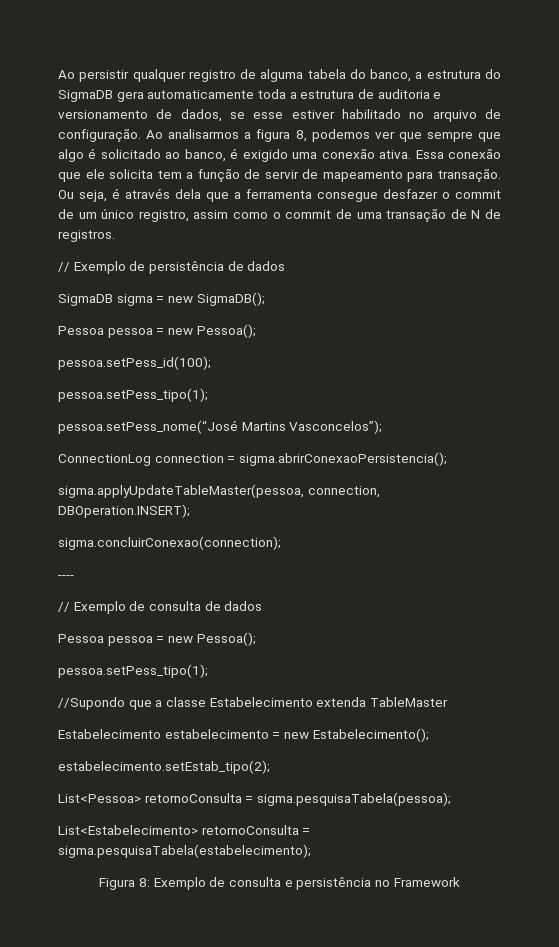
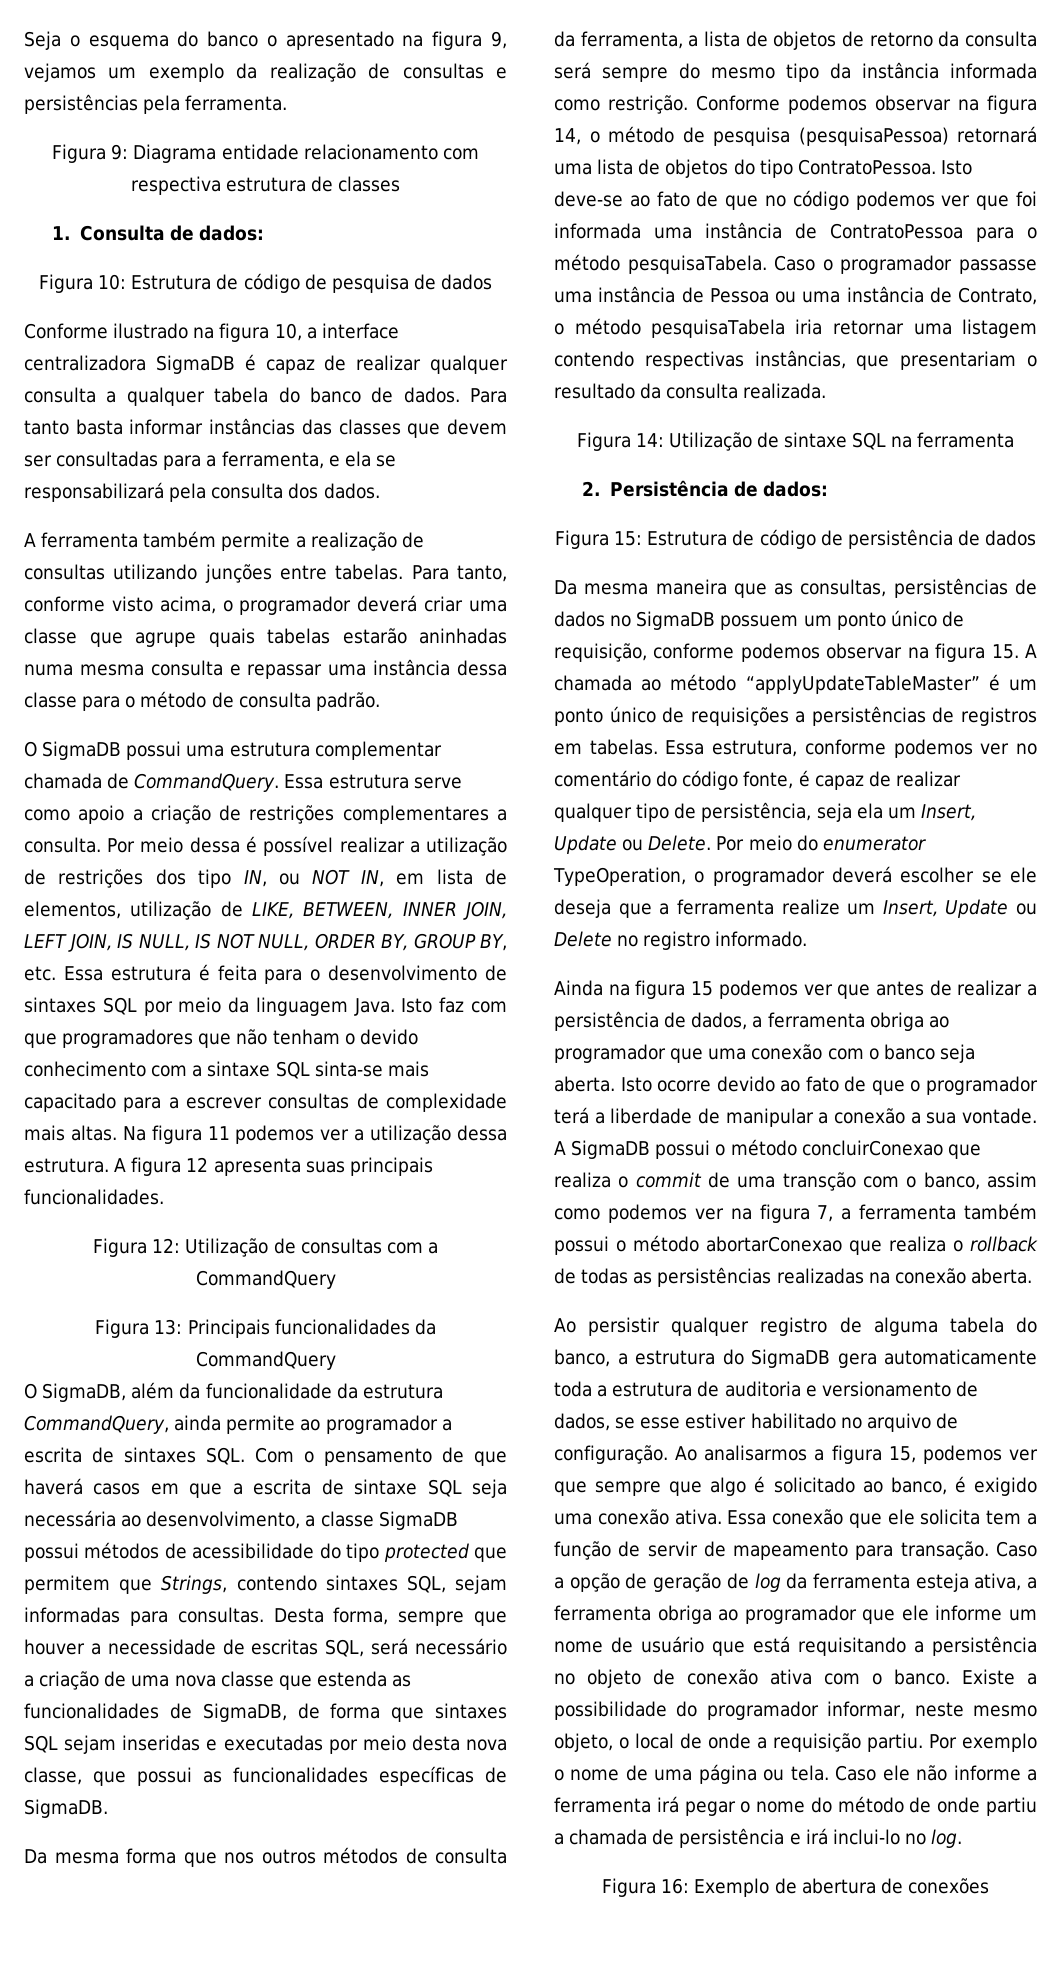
+ Seja o esquema do banco o apresentado na figura 9, vejamos um exemplo da realização de consultas e persistências pela ferramenta.
+ Figura 9: Diagrama entidade relacionamento com respectiva estrutura de classes
+ 1. Consulta de dados:
+ Figura 10: Estrutura de código de pesquisa de dados
+ Conforme ilustrado na figura 10, a interface centralizadora SigmaDB é capaz de realizar qualquer consulta a qualquer tabela do banco de dados. Para tanto basta informar instâncias das classes que devem ser consultadas para a ferramenta, e ela se responsabilizará pela consulta dos dados.
+ A ferramenta também permite a realização de consultas utilizando junções entre tabelas. Para tanto, conforme visto acima, o programador deverá criar uma classe que agrupe quais tabelas estarão aninhadas numa mesma consulta e repassar uma instância dessa classe para o método de consulta padrão.
+ O SigmaDB possui uma estrutura complementar chamada de CommandQuery. Essa estrutura serve como apoio a criação de restrições complementares a consulta. Por meio dessa é possível realizar a utilização de restrições dos tipo IN, ou NOT IN, em lista de elementos, utilização de LIKE, BETWEEN, INNER JOIN, LEFT JOIN, IS NULL, IS NOT NULL, ORDER BY, GROUP BY, etc. Essa estrutura é feita para o desenvolvimento de sintaxes SQL por meio da linguagem Java. Isto faz com que programadores que não tenham o devido conhecimento com a sintaxe SQL sinta-se mais capacitado para a escrever consultas de complexidade mais altas. Na figura 11 podemos ver a utilização dessa estrutura. A figura 12 apresenta suas principais funcionalidades.
+ Figura 12: Utilização de consultas com a CommandQuery
+ Figura 13: Principais funcionalidades da CommandQuery
+ O SigmaDB, além da funcionalidade da estrutura CommandQuery, ainda permite ao programador a escrita de sintaxes SQL. Com o pensamento de que haverá casos em que a escrita de sintaxe SQL seja necessária ao desenvolvimento, a classe SigmaDB possui métodos de acessibilidade do tipo protected que permitem que Strings, contendo sintaxes SQL, sejam informadas para consultas. Desta forma, sempre que houver a necessidade de escritas SQL, será necessário a criação de uma nova classe que estenda as funcionalidades de SigmaDB, de forma que sintaxes SQL sejam inseridas e executadas por meio desta nova classe, que possui as funcionalidades específicas de SigmaDB.
+ Da mesma forma que nos outros métodos de consulta da ferramenta, a lista de objetos de retorno da consulta será sempre do mesmo tipo da instância informada como restrição. Conforme podemos observar na figura 14, o método de pesquisa (pesquisaPessoa) retornará uma lista de objetos do tipo ContratoPessoa. Isto deve-se ao fato de que no código podemos ver que foi informada uma instância de ContratoPessoa para o método pesquisaTabela. Caso o programador passasse uma instância de Pessoa ou uma instância de Contrato, o método pesquisaTabela iria retornar uma listagem contendo respectivas instâncias, que presentariam o resultado da consulta realizada.
+ Figura 14: Utilização de sintaxe SQL na ferramenta
+ 2. Persistência de dados:
+ Figura 15: Estrutura de código de persistência de dados
+ Da mesma maneira que as consultas, persistências de dados no SigmaDB possuem um ponto único de requisição, conforme podemos observar na figura 15. A chamada ao método “applyUpdateTableMaster” é um ponto único de requisições a persistências de registros em tabelas. Essa estrutura, conforme podemos ver no comentário do código fonte, é capaz de realizar qualquer tipo de persistência, seja ela um Insert, Update ou Delete. Por meio do enumerator TypeOperation, o programador deverá escolher se ele deseja que a ferramenta realize um Insert, Update ou Delete no registro informado.
+ Ainda na figura 15 podemos ver que antes de realizar a persistência de dados, a ferramenta obriga ao programador que uma conexão com o banco seja aberta. Isto ocorre devido ao fato de que o programador terá a liberdade de manipular a conexão a sua vontade. A SigmaDB possui o método concluirConexao que realiza o commit de uma transção com o banco, assim como podemos ver na figura 7, a ferramenta também possui o método abortarConexao que realiza o rollback de todas as persistências realizadas na conexão aberta.
- Ao analisarmos a figura 8, podemos ver que sempre que algo é solicitado ao banco, é exigido uma conexão ativa.
+ Ao analisarmos a figura 15, podemos ver que sempre que algo é solicitado ao banco, é exigido uma conexão ativa.
- Ou seja, é através dela que a ferramenta consegue desfazer o commit de um único registro, assim como o commit de uma transação de N de registros.
- // Exemplo de persistência de dados
- SigmaDB sigma = new SigmaDB();
- Pessoa pessoa = new Pessoa();
- pessoa.setPess_id(100);
- pessoa.setPess_tipo(1);
- pessoa.setPess_nome(“José Martins Vasconcelos”);
- ConnectionLog connection = sigma.abrirConexaoPersistencia();
- sigma.applyUpdateTableMaster(pessoa, connection, DBOperation.INSERT);
- sigma.concluirConexao(connection);
- ----
- // Exemplo de consulta de dados
- Pessoa pessoa = new Pessoa();
- pessoa.setPess_tipo(1);
- //Supondo que a classe Estabelecimento extenda TableMaster
- Estabelecimento estabelecimento = new Estabelecimento();
- estabelecimento.setEstab_tipo(2);
- List<Pessoa> retornoConsulta = sigma.pesquisaTabela(pessoa);
- List<Estabelecimento> retornoConsulta = sigma.pesquisaTabela(estabelecimento);
- Figura 8: Exemplo de consulta e persistência no Framework
+ Caso a opção de geração de log da ferramenta esteja ativa, a ferramenta obriga ao programador que ele informe um nome de usuário que está requisitando a persistência no objeto de conexão ativa com o banco. Existe a possibilidade do programador informar, neste mesmo objeto, o local de onde a requisição partiu. Por exemplo o nome de uma página ou tela. Caso ele não informe a ferramenta irá pegar o nome do método de onde partiu a chamada de persistência e irá inclui-lo no log.
+ Figura 16: Exemplo de abertura de conexões

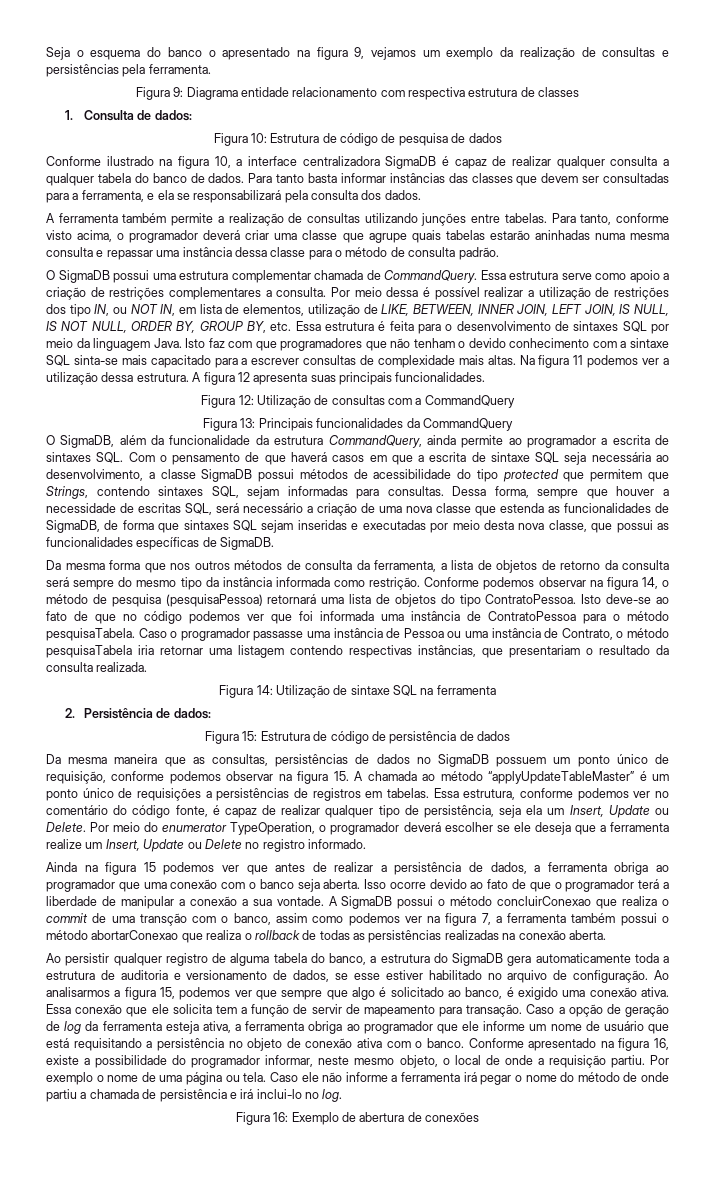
- Desta forma, sempre que houver a necessidade de escritas SQL, será necessário a criação de uma nova classe que estenda as funcionalidades de SigmaDB, de forma que sintaxes SQL sejam inseridas e executadas por meio desta nova classe, que possui as funcionalidades específicas de SigmaDB.
+ Dessa forma, sempre que houver a necessidade de escritas SQL, será necessário a criação de uma nova classe que estenda as funcionalidades de SigmaDB, de forma que sintaxes SQL sejam inseridas e executadas por meio desta nova classe, que possui as funcionalidades específicas de SigmaDB.
- Isto ocorre devido ao fato de que o programador terá a liberdade de manipular a conexão a sua vontade.
+ Isso ocorre devido ao fato de que o programador terá a liberdade de manipular a conexão a sua vontade.
- Existe a possibilidade do programador informar, neste mesmo objeto, o local de onde a requisição partiu.
+ Conforme apresentado na figura 16, existe a possibilidade do programador informar, neste mesmo objeto, o local de onde a requisição partiu.

